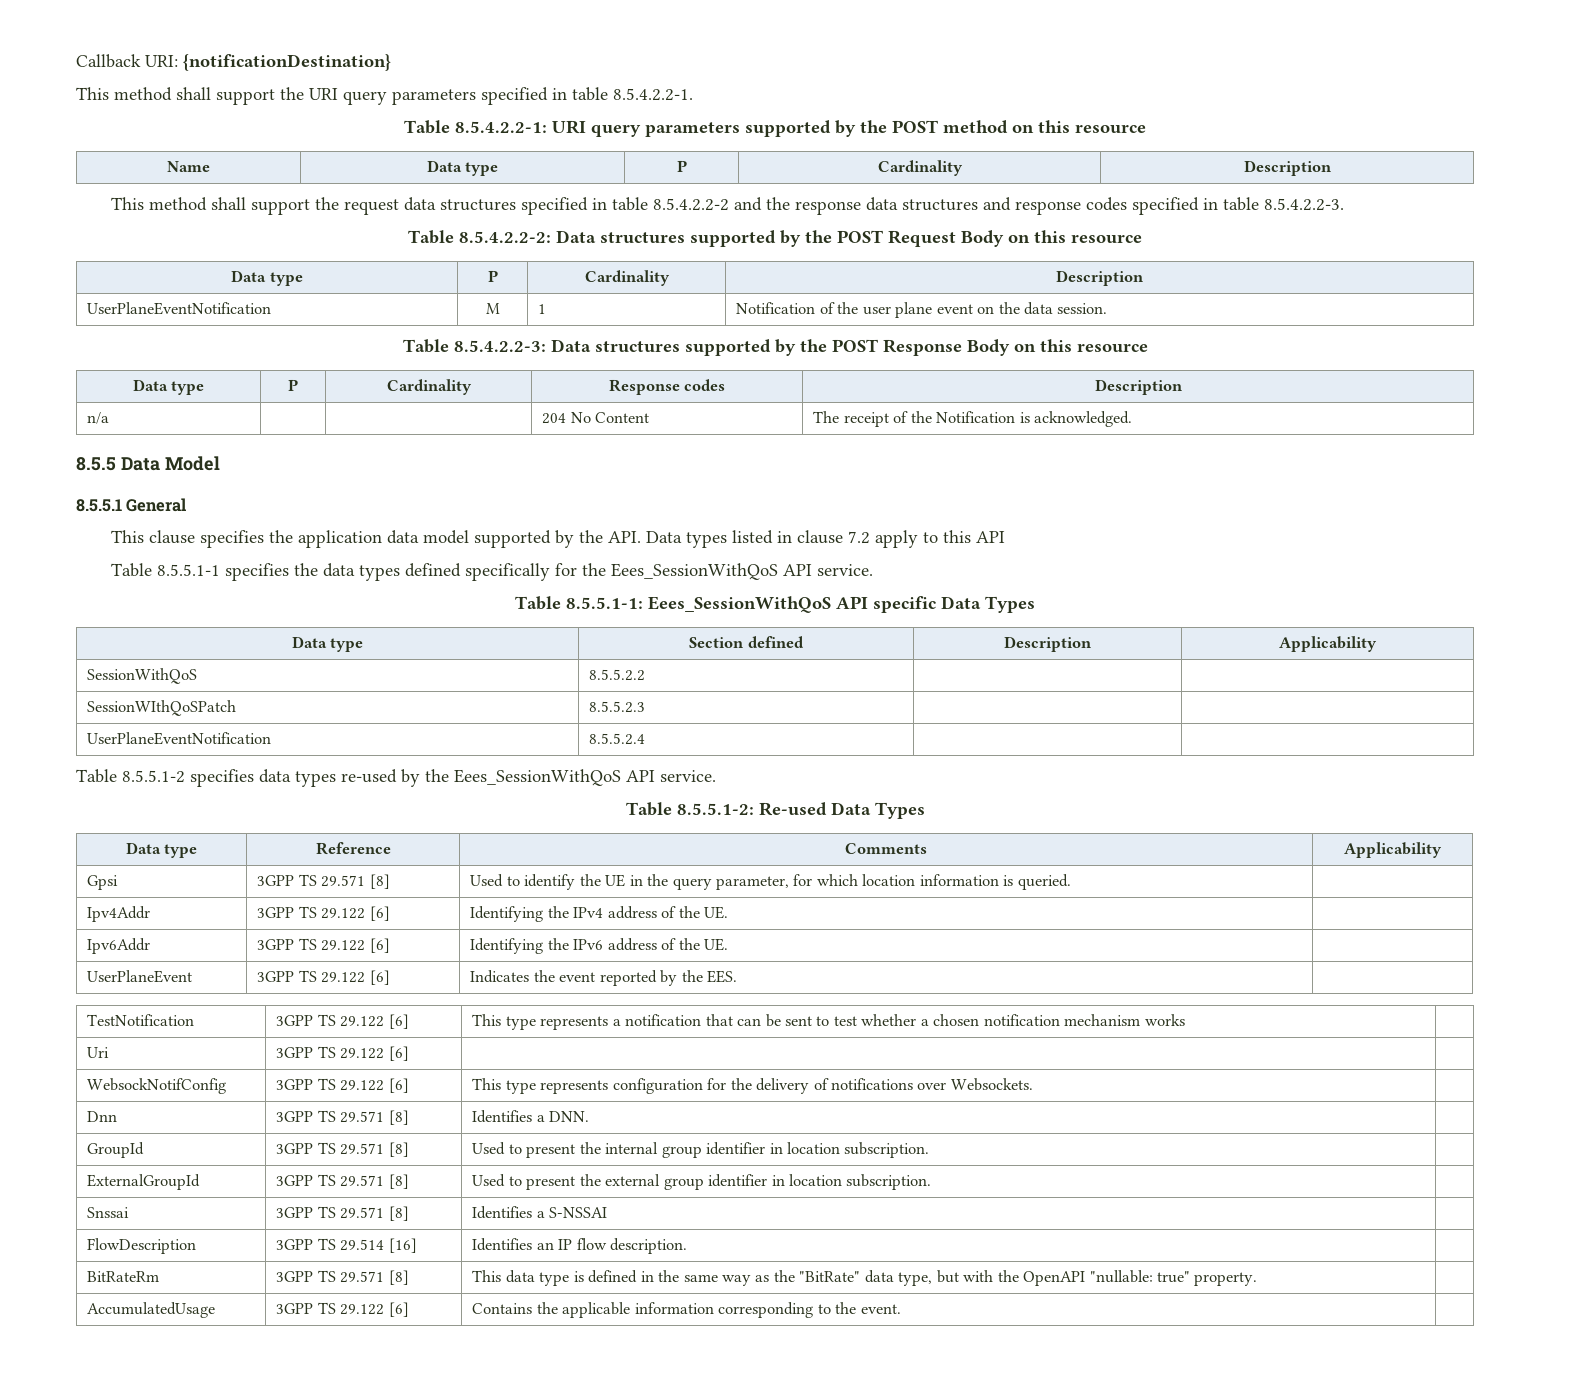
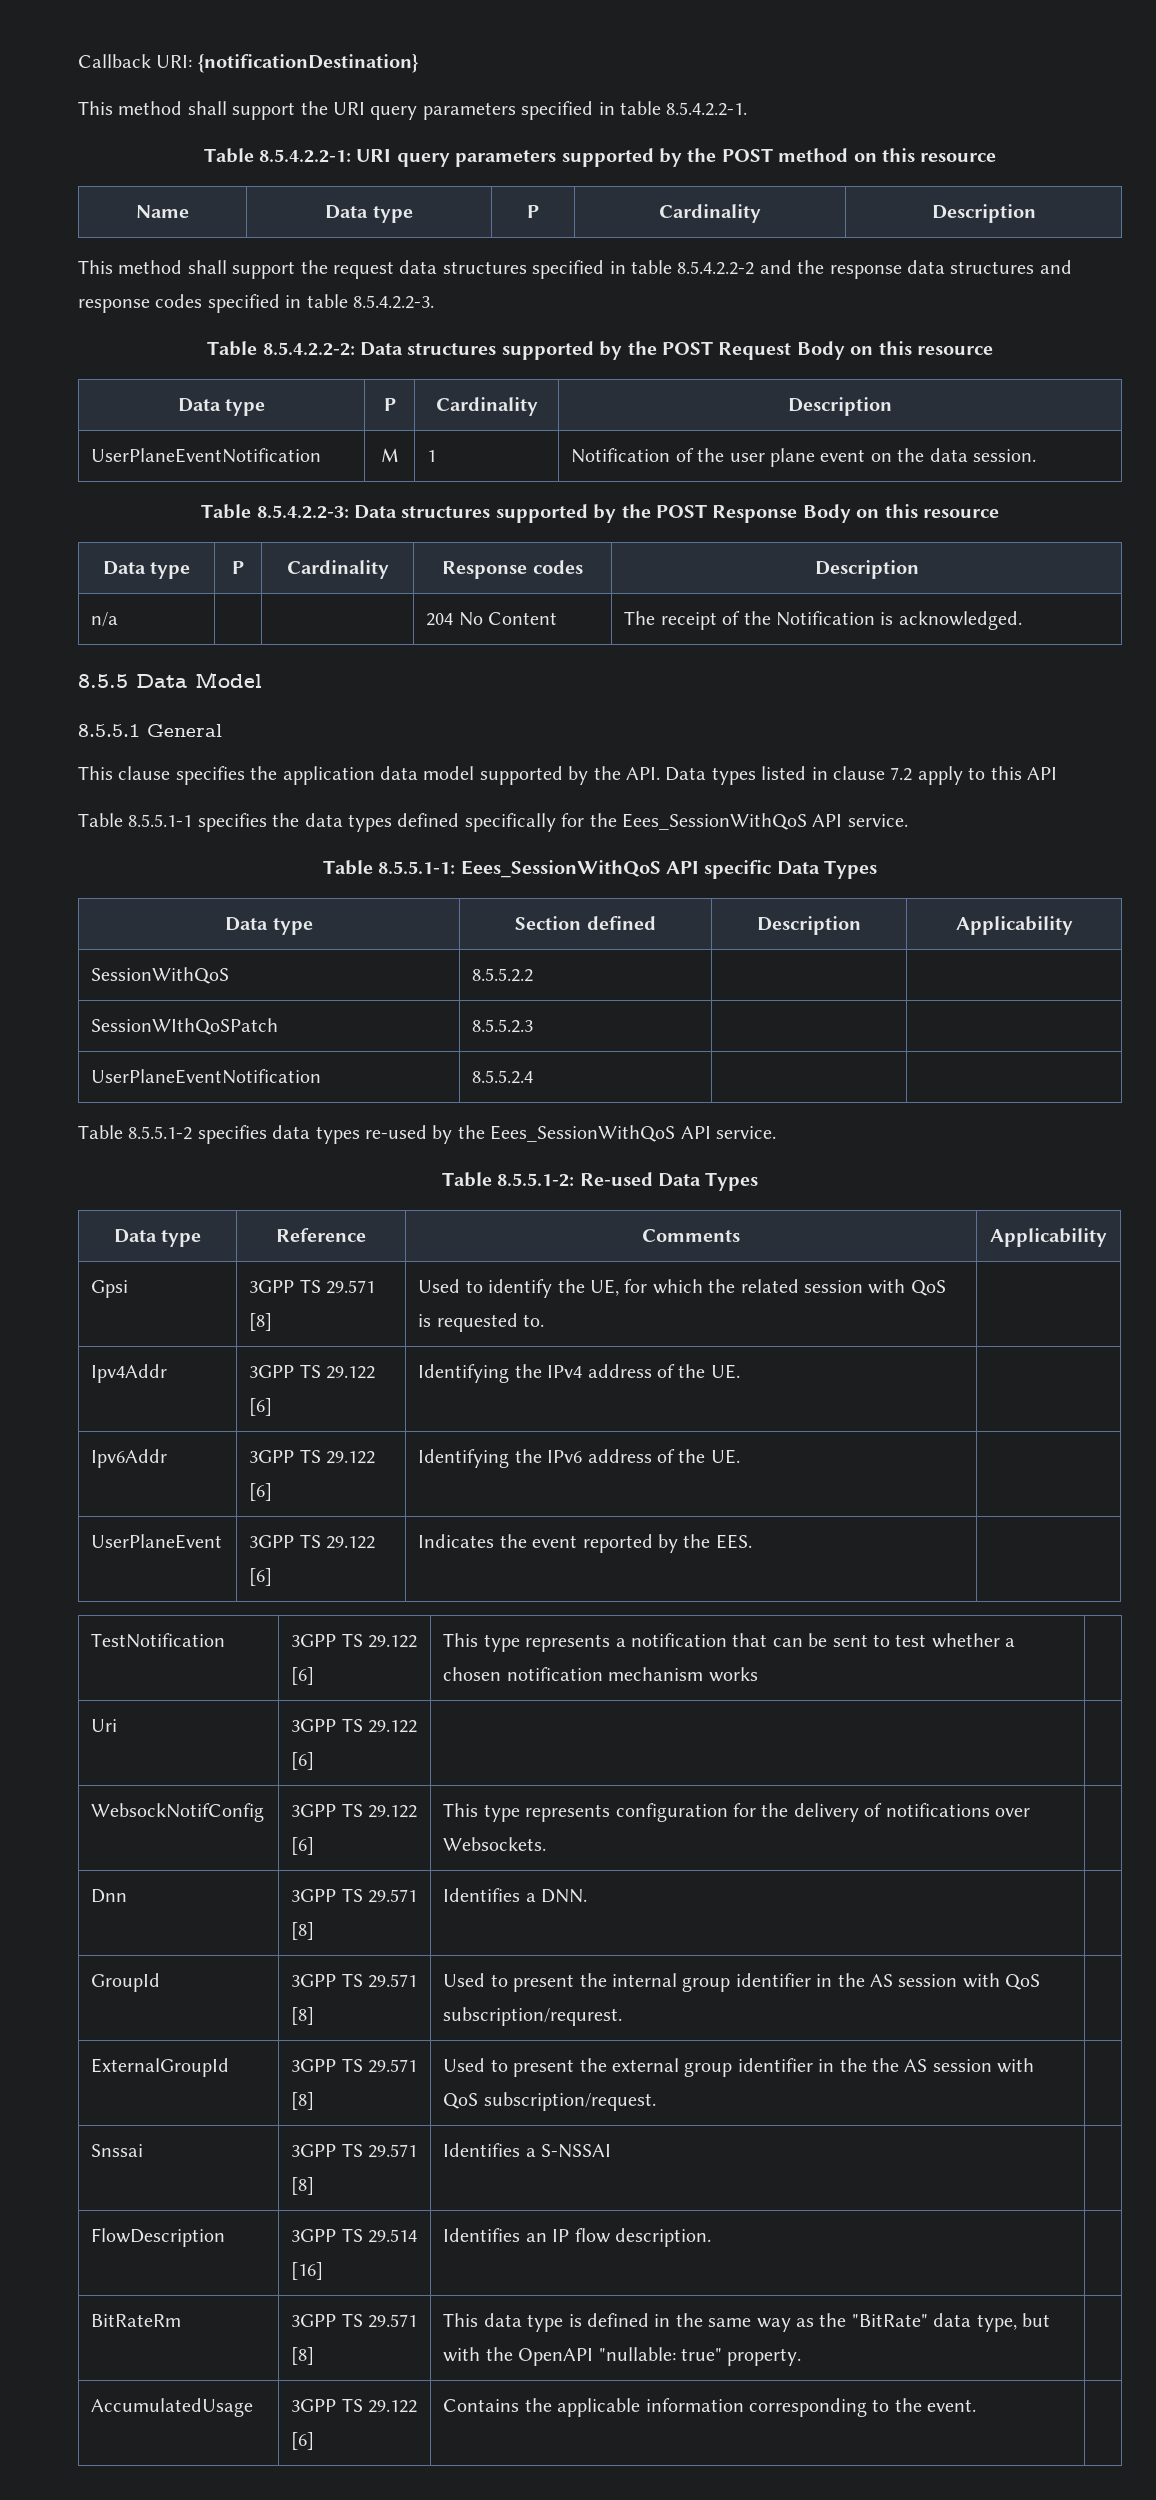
- Gpsi | 3GPP TS 29.571 [8] | Used to identify the UE in the query parameter, for which location information is queried. |
+ Gpsi | 3GPP TS 29.571 [8] | Used to identify the UE, for which the related session with QoS is requested to. |
- GroupId | 3GPP TS 29.571 [8] | Used to present the internal group identifier in location subscription. |
+ GroupId | 3GPP TS 29.571 [8] | Used to present the internal group identifier in the AS session with QoS subscription/requrest. |
- ExternalGroupId | 3GPP TS 29.571 [8] | Used to present the external group identifier in location subscription. |
+ ExternalGroupId | 3GPP TS 29.571 [8] | Used to present the external group identifier in the the AS session with QoS subscription/request. |

